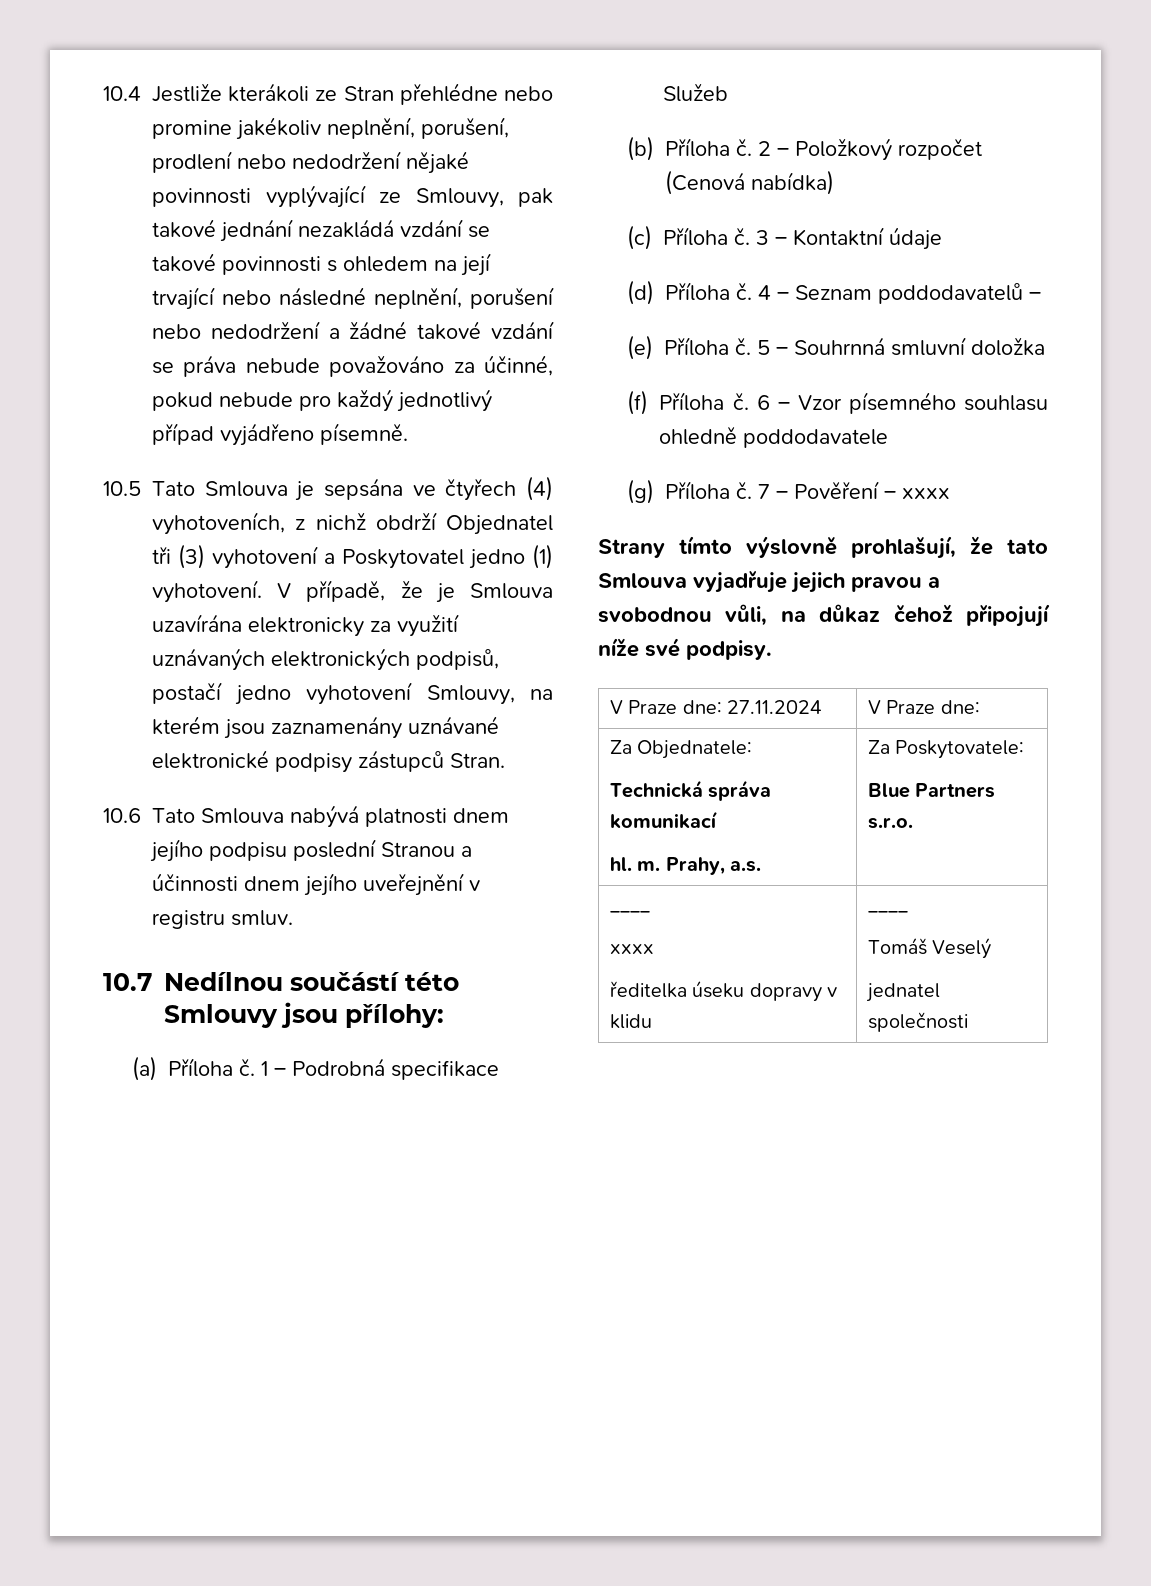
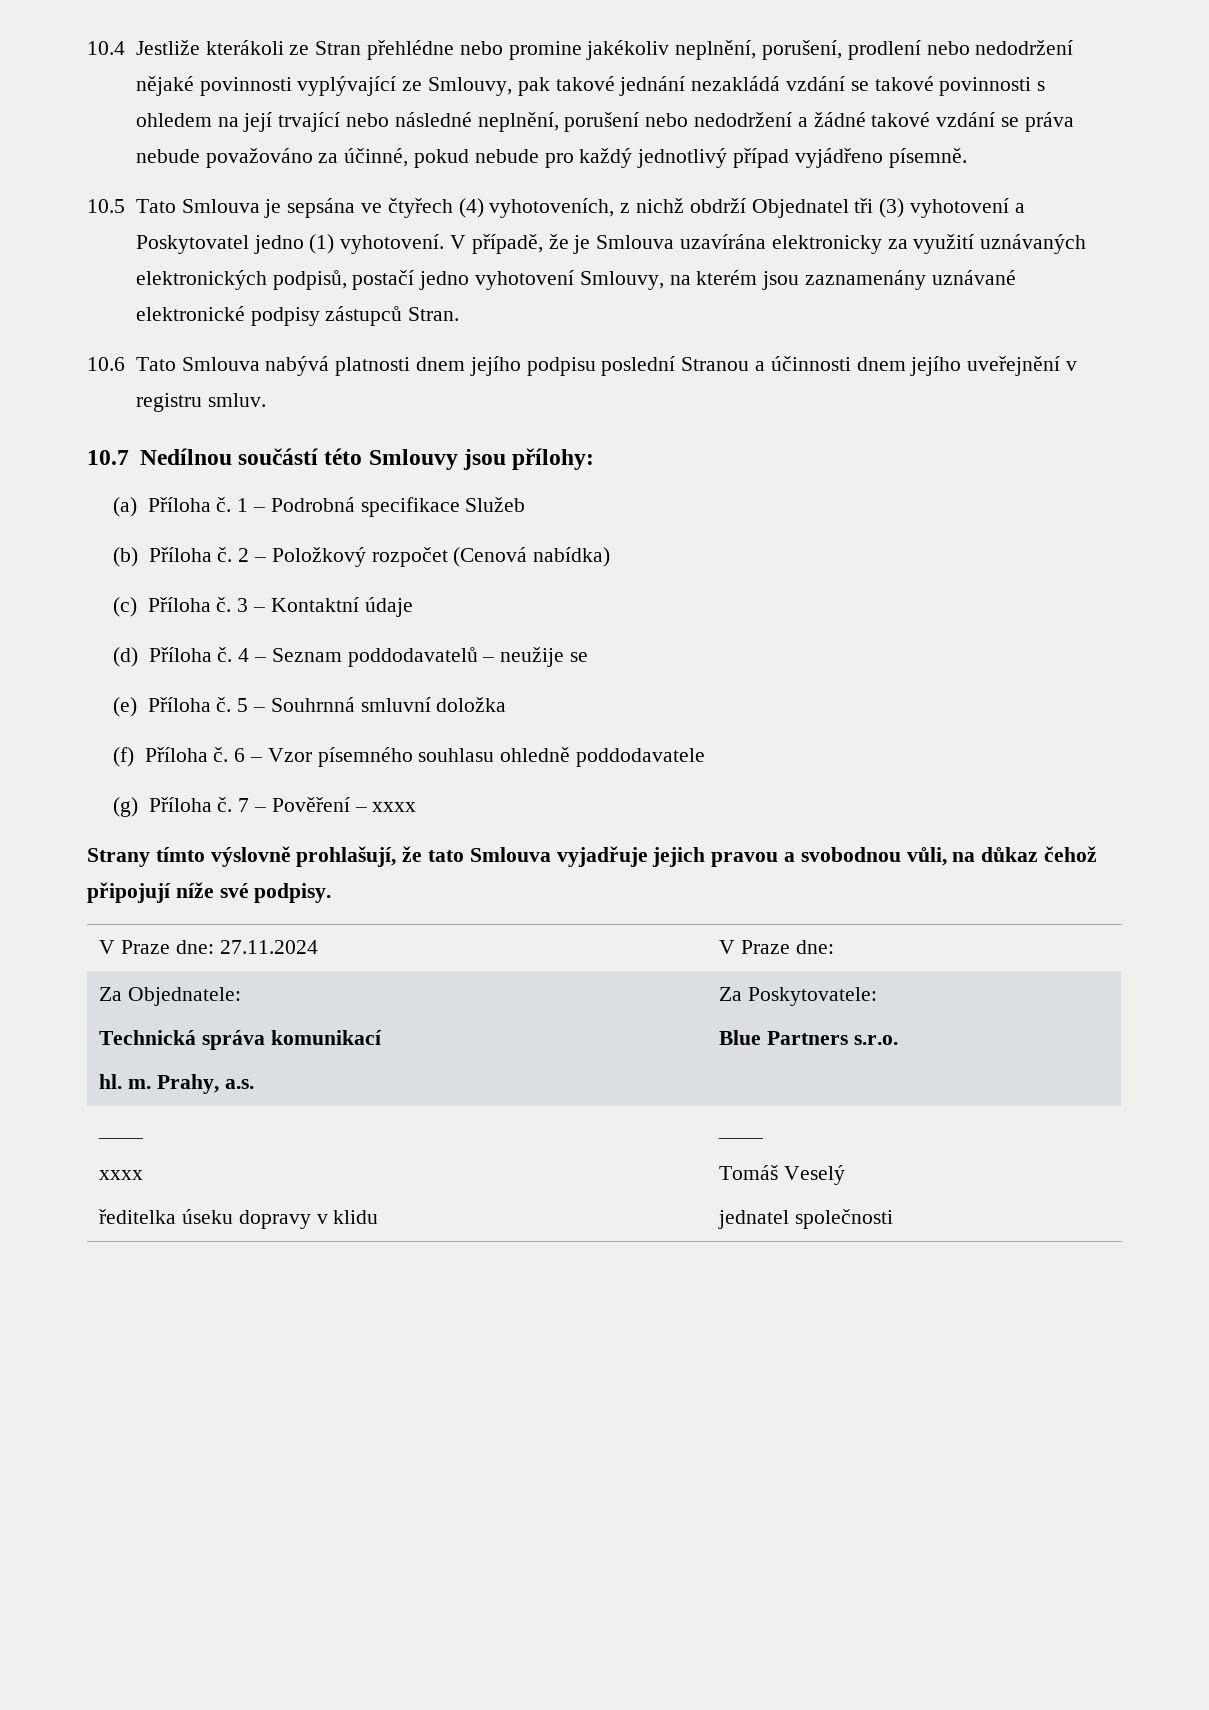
- 4 – Seznam poddodavatelů –
+ 4 – Seznam poddodavatelů – neužije se

